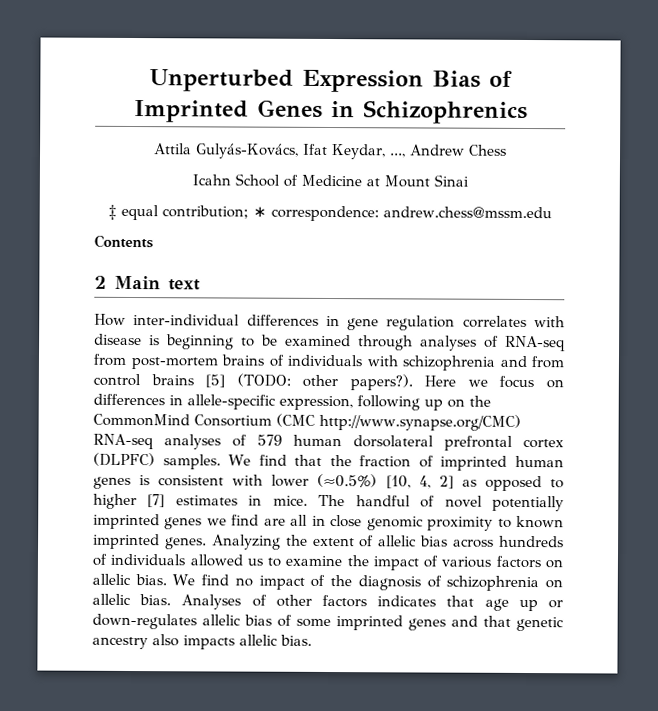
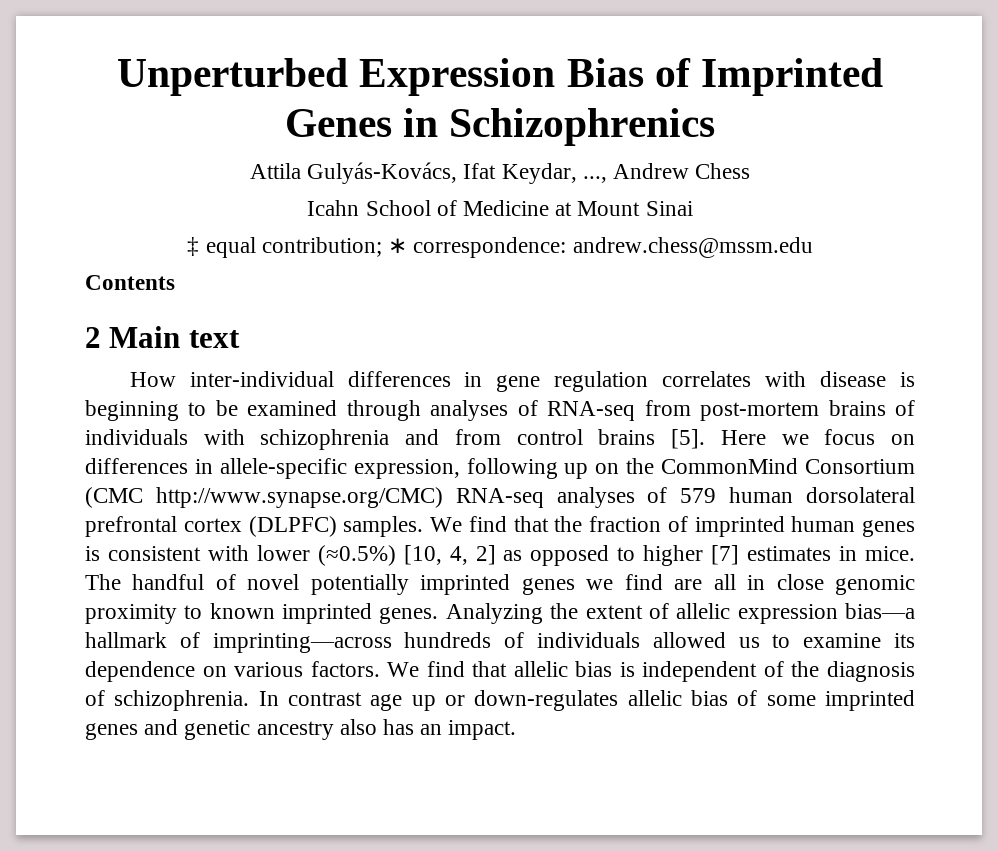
- How inter-individual differences in gene regulation correlates with disease is beginning to be examined through analyses of RNA-seq from post-mortem brains of individuals with schizophrenia and from control brains [5] (TODO: other papers?).
+ How inter-individual differences in gene regulation correlates with disease is beginning to be examined through analyses of RNA-seq from post-mortem brains of individuals with schizophrenia and from control brains [5].
- Analyzing the extent of allelic bias across hundreds of individuals allowed us to examine the impact of various factors on allelic bias. We find no impact of the diagnosis of schizophrenia on allelic bias. Analyses of other factors indicates that age up or down-regulates allelic bias of some imprinted genes and that genetic ancestry also impacts allelic bias.
+ Analyzing the extent of allelic expression bias—a hallmark of imprinting—across hundreds of individuals allowed us to examine its dependence on various factors. We find that allelic bias is independent of the diagnosis of schizophrenia. In contrast age up or down-regulates allelic bias of some imprinted genes and genetic ancestry also has an impact.

